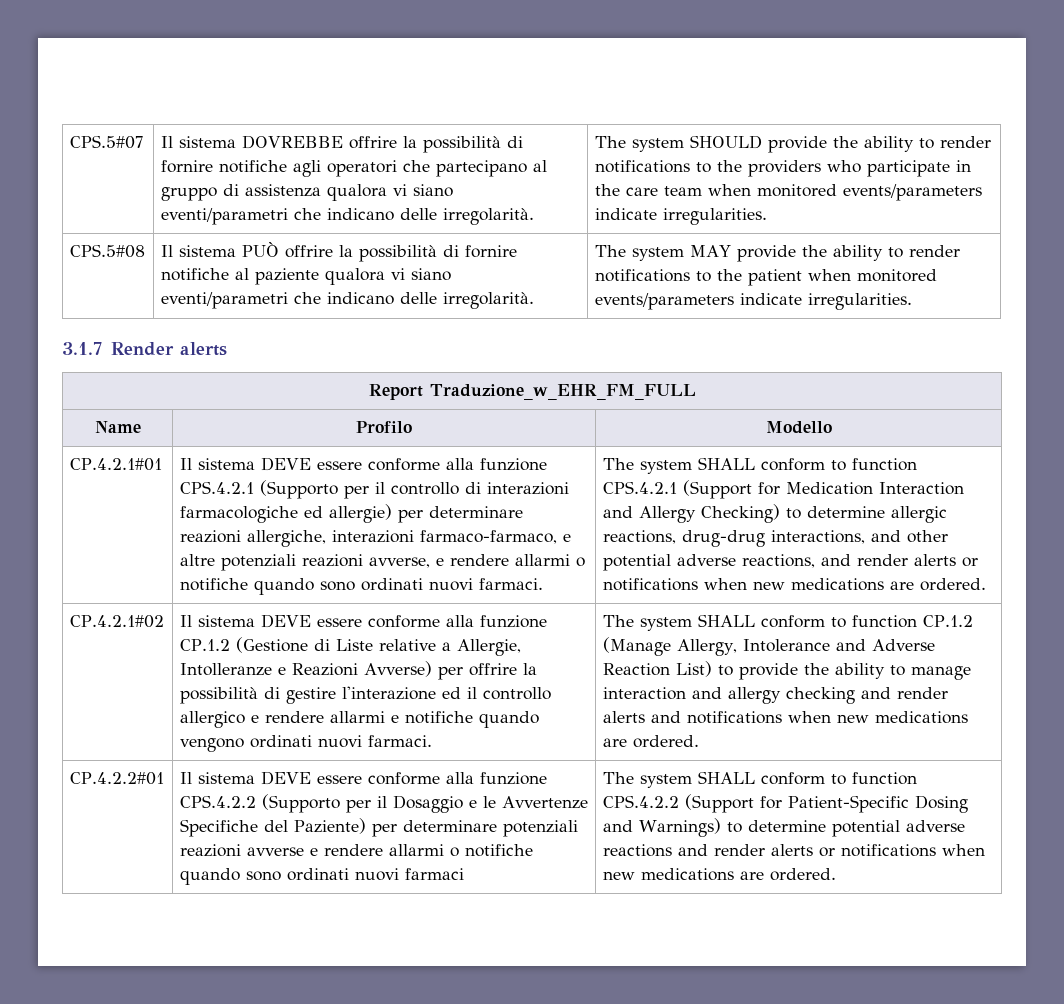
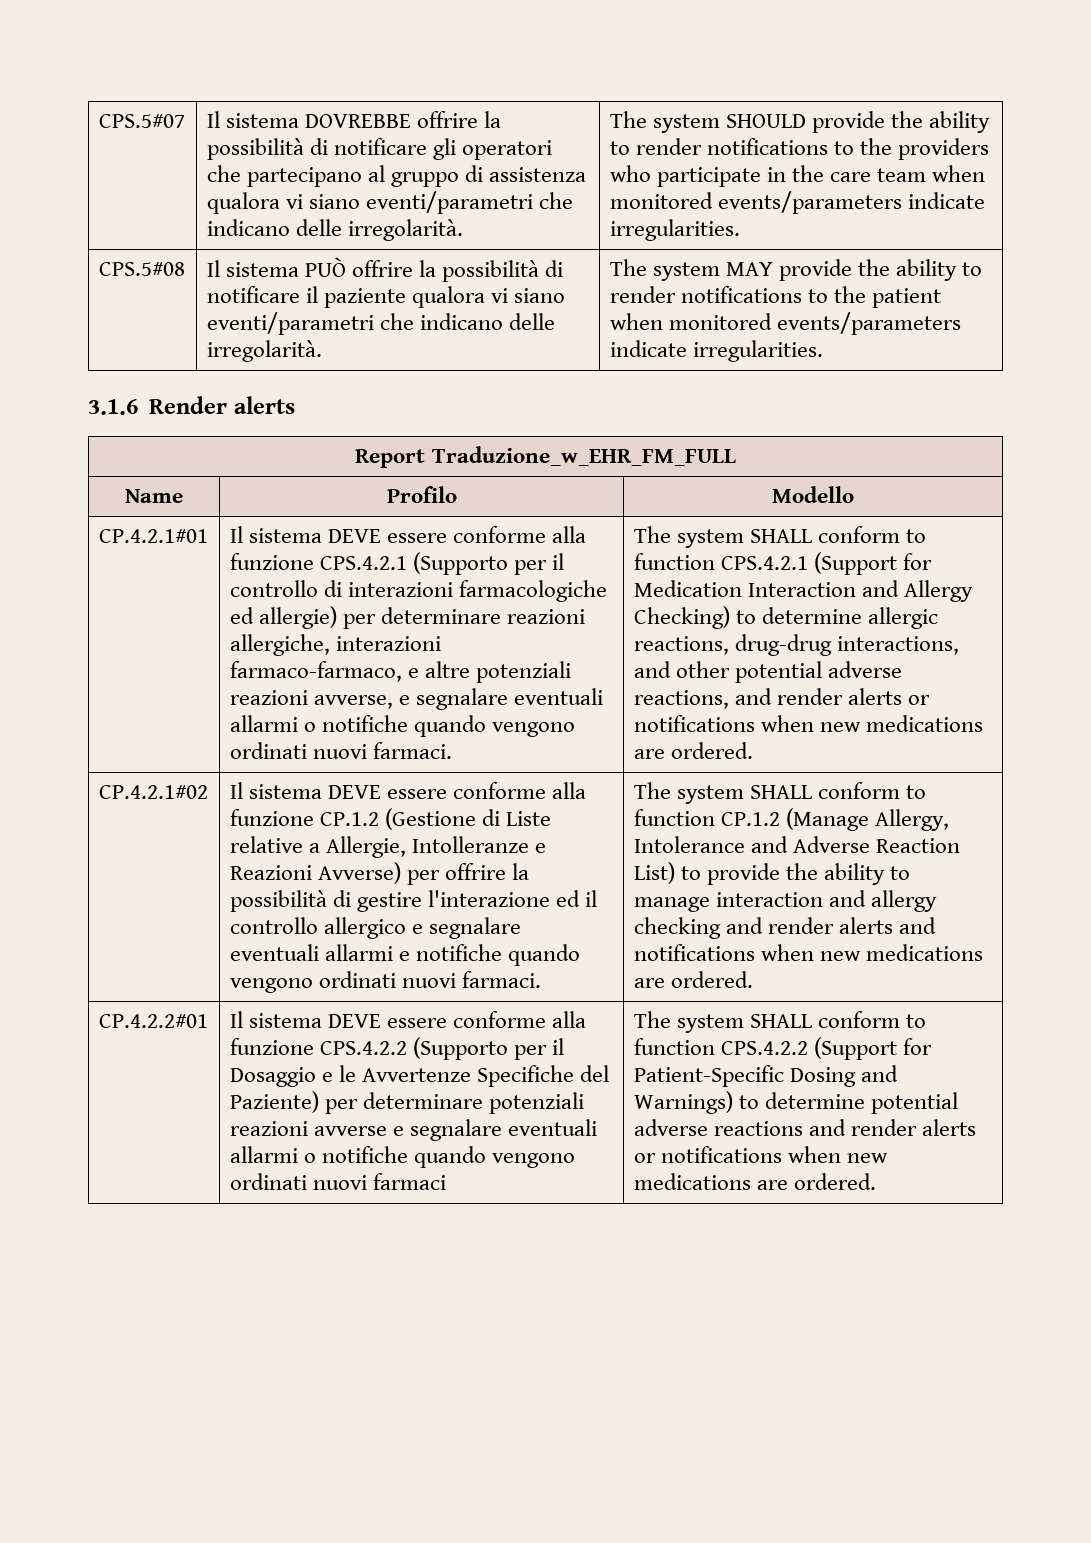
- Il sistema DOVREBBE offrire la possibilità di fornire notifiche agli operatori che partecipano al gruppo di assistenza qualora vi siano eventi/parametri che indicano delle irregolarità.
+ Il sistema DOVREBBE offrire la possibilità di notificare gli operatori che partecipano al gruppo di assistenza qualora vi siano eventi/parametri che indicano delle irregolarità.
- CPS.5#08 | Il sistema PUÒ offrire la possibilità di fornire notifiche al paziente qualora vi siano eventi/parametri che indicano delle irregolarità. | The system MAY provide the ability to render notifications to the patient when monitored events/parameters indicate irregularities.
+ CPS.5#08 | Il sistema PUÒ offrire la possibilità di notificare il paziente qualora vi siano eventi/parametri che indicano delle irregolarità. | The system MAY provide the ability to render notifications to the patient when monitored events/parameters indicate irregularities.
- 3.1.7 Render alerts
+ 3.1.6 Render alerts
- Il sistema DEVE essere conforme alla funzione CPS.4.2.1 (Supporto per il controllo di interazioni farmacologiche ed allergie) per determinare reazioni allergiche, interazioni farmaco-farmaco, e altre potenziali reazioni avverse, e rendere allarmi o notifiche quando sono ordinati nuovi farmaci.
+ Il sistema DEVE essere conforme alla funzione CPS.4.2.1 (Supporto per il controllo di interazioni farmacologiche ed allergie) per determinare reazioni allergiche, interazioni farmaco-farmaco, e altre potenziali reazioni avverse, e segnalare eventuali allarmi o notifiche quando vengono ordinati nuovi farmaci.
- Il sistema DEVE essere conforme alla funzione CP.1.2 (Gestione di Liste relative a Allergie, Intolleranze e Reazioni Avverse) per offrire la possibilità di gestire l'interazione ed il controllo allergico e rendere allarmi e notifiche quando vengono ordinati nuovi farmaci.
+ Il sistema DEVE essere conforme alla funzione CP.1.2 (Gestione di Liste relative a Allergie, Intolleranze e Reazioni Avverse) per offrire la possibilità di gestire l'interazione ed il controllo allergico e segnalare eventuali allarmi e notifiche quando vengono ordinati nuovi farmaci.
- Il sistema DEVE essere conforme alla funzione CPS.4.2.2 (Supporto per il Dosaggio e le Avvertenze Specifiche del Paziente) per determinare potenziali reazioni avverse e rendere allarmi o notifiche quando sono ordinati nuovi farmaci
+ Il sistema DEVE essere conforme alla funzione CPS.4.2.2 (Supporto per il Dosaggio e le Avvertenze Specifiche del Paziente) per determinare potenziali reazioni avverse e segnalare eventuali allarmi o notifiche quando vengono ordinati nuovi farmaci

